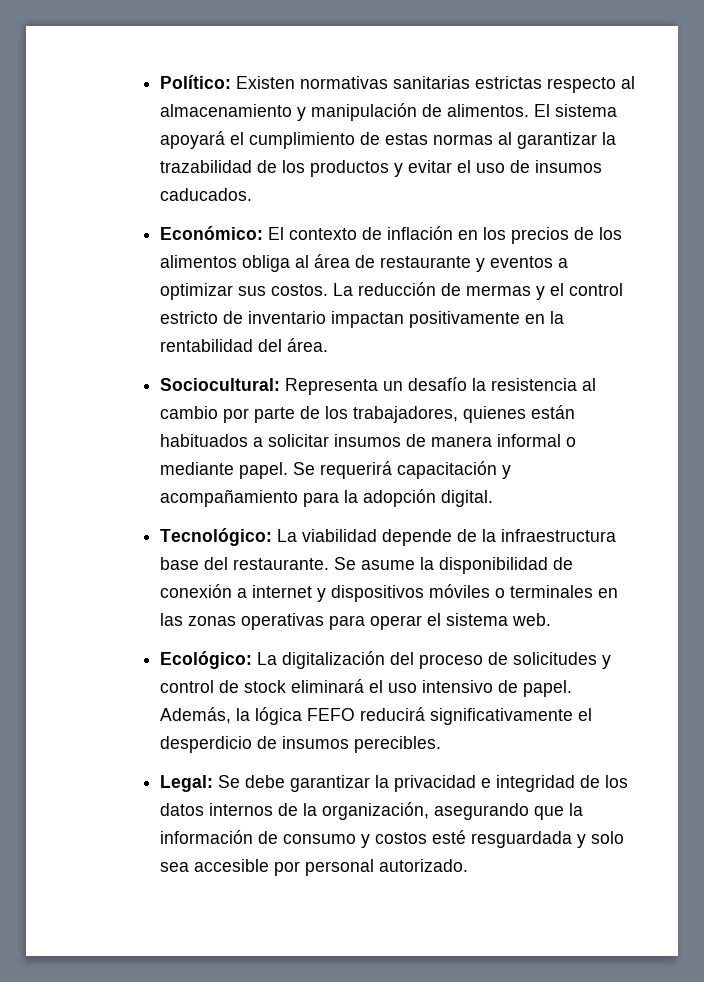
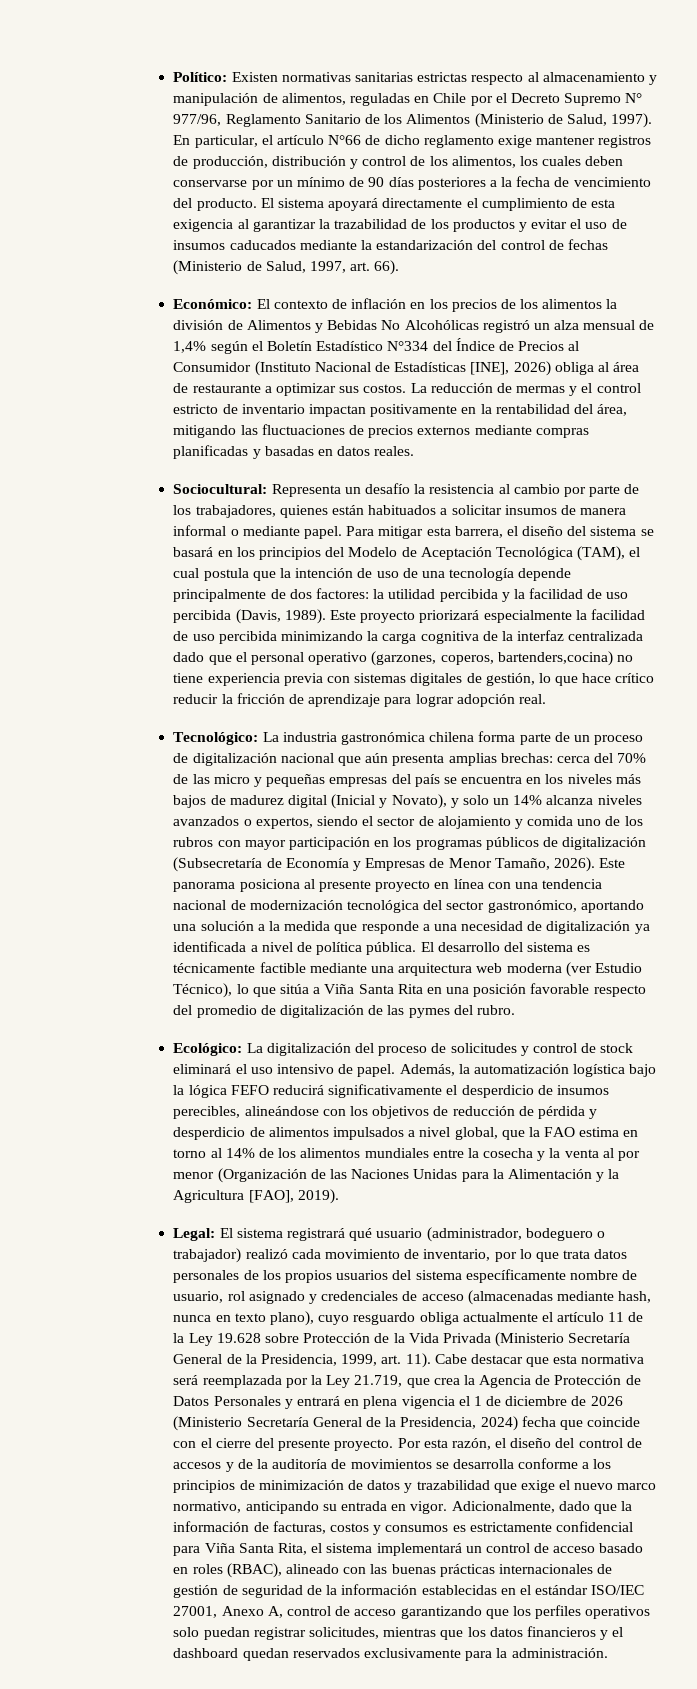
- Político: Existen normativas sanitarias estrictas respecto al almacenamiento y manipulación de alimentos.
+ Político: Existen normativas sanitarias estrictas respecto al almacenamiento y manipulación de alimentos, reguladas en Chile por el Decreto Supremo N° 977/96, Reglamento Sanitario de los Alimentos (Ministerio de Salud, 1997). En particular, el artículo N°66 de dicho reglamento exige mantener registros de producción, distribución y control de los alimentos, los cuales deben conservarse por un mínimo de 90 días posteriores a la fecha de vencimiento del producto.
- El sistema apoyará el cumplimiento de estas normas al garantizar la trazabilidad de los productos y evitar el uso de insumos caducados.
+ El sistema apoyará directamente el cumplimiento de esta exigencia al garantizar la trazabilidad de los productos y evitar el uso de insumos caducados mediante la estandarización del control de fechas (Ministerio de Salud, 1997, art. 66).
- Económico: El contexto de inflación en los precios de los alimentos obliga al área de restaurante y eventos a optimizar sus costos.
+ Económico: El contexto de inflación en los precios de los alimentos la división de Alimentos y Bebidas No Alcohólicas registró un alza mensual de 1,4% según el Boletín Estadístico N°334 del Índice de Precios al Consumidor (Instituto Nacional de Estadísticas [INE], 2026) obliga al área de restaurante a optimizar sus costos.
- La reducción de mermas y el control estricto de inventario impactan positivamente en la rentabilidad del área.
+ La reducción de mermas y el control estricto de inventario impactan positivamente en la rentabilidad del área, mitigando las fluctuaciones de precios externos mediante compras planificadas y basadas en datos reales.
- Se requerirá capacitación y acompañamiento para la adopción digital.
- Tecnológico: La viabilidad depende de la infraestructura base del restaurante. Se asume la disponibilidad de conexión a internet y dispositivos móviles o terminales en las zonas operativas para operar el sistema web.
+ Para mitigar esta barrera, el diseño del sistema se basará en los principios del Modelo de Aceptación Tecnológica (TAM), el cual postula que la intención de uso de una tecnología depende principalmente de dos factores: la utilidad percibida y la facilidad de uso percibida (Davis, 1989). Este proyecto priorizará especialmente la facilidad de uso percibida minimizando la carga cognitiva de la interfaz centralizada dado que el personal operativo (garzones, coperos, bartenders,cocina) no tiene experiencia previa con sistemas digitales de gestión, lo que hace crítico reducir la fricción de aprendizaje para lograr adopción real.
+ Tecnológico: La industria gastronómica chilena forma parte de un proceso de digitalización nacional que aún presenta amplias brechas: cerca del 70% de las micro y pequeñas empresas del país se encuentra en los niveles más bajos de madurez digital (Inicial y Novato), y solo un 14% alcanza niveles avanzados o expertos, siendo el sector de alojamiento y comida uno de los rubros con mayor participación en los programas públicos de digitalización (Subsecretaría de Economía y Empresas de Menor Tamaño, 2026). Este panorama posiciona al presente proyecto en línea con una tendencia nacional de modernización tecnológica del sector gastronómico, aportando una solución a la medida que responde a una necesidad de digitalización ya identificada a nivel de política pública. El desarrollo del sistema es técnicamente factible mediante una arquitectura web moderna (ver Estudio Técnico), lo que sitúa a Viña Santa Rita en una posición favorable respecto del promedio de digitalización de las pymes del rubro.
- Además, la lógica FEFO reducirá significativamente el desperdicio de insumos perecibles.
- Legal: Se debe garantizar la privacidad e integridad de los datos internos de la organización, asegurando que la información de consumo y costos esté resguardada y solo sea accesible por personal autorizado.
+ Además, la automatización logística bajo la lógica FEFO reducirá significativamente el desperdicio de insumos perecibles, alineándose con los objetivos de reducción de pérdida y desperdicio de alimentos impulsados a nivel global, que la FAO estima en torno al 14% de los alimentos mundiales entre la cosecha y la venta al por menor (Organización de las Naciones Unidas para la Alimentación y la Agricultura [FAO], 2019).
+ Legal: El sistema registrará qué usuario (administrador, bodeguero o trabajador) realizó cada movimiento de inventario, por lo que trata datos personales de los propios usuarios del sistema específicamente nombre de usuario, rol asignado y credenciales de acceso (almacenadas mediante hash, nunca en texto plano), cuyo resguardo obliga actualmente el artículo 11 de la Ley 19.628 sobre Protección de la Vida Privada (Ministerio Secretaría General de la Presidencia, 1999, art. 11). Cabe destacar que esta normativa será reemplazada por la Ley 21.719, que crea la Agencia de Protección de Datos Personales y entrará en plena vigencia el 1 de diciembre de 2026 (Ministerio Secretaría General de la Presidencia, 2024) fecha que coincide con el cierre del presente proyecto. Por esta razón, el diseño del control de accesos y de la auditoría de movimientos se desarrolla conforme a los principios de minimización de datos y trazabilidad que exige el nuevo marco normativo, anticipando su entrada en vigor. Adicionalmente, dado que la información de facturas, costos y consumos es estrictamente confidencial para Viña Santa Rita, el sistema implementará un control de acceso basado en roles (RBAC), alineado con las buenas prácticas internacionales de gestión de seguridad de la información establecidas en el estándar ISO/IEC 27001, Anexo A, control de acceso garantizando que los perfiles operativos solo puedan registrar solicitudes, mientras que los datos financieros y el dashboard quedan reservados exclusivamente para la administración.

